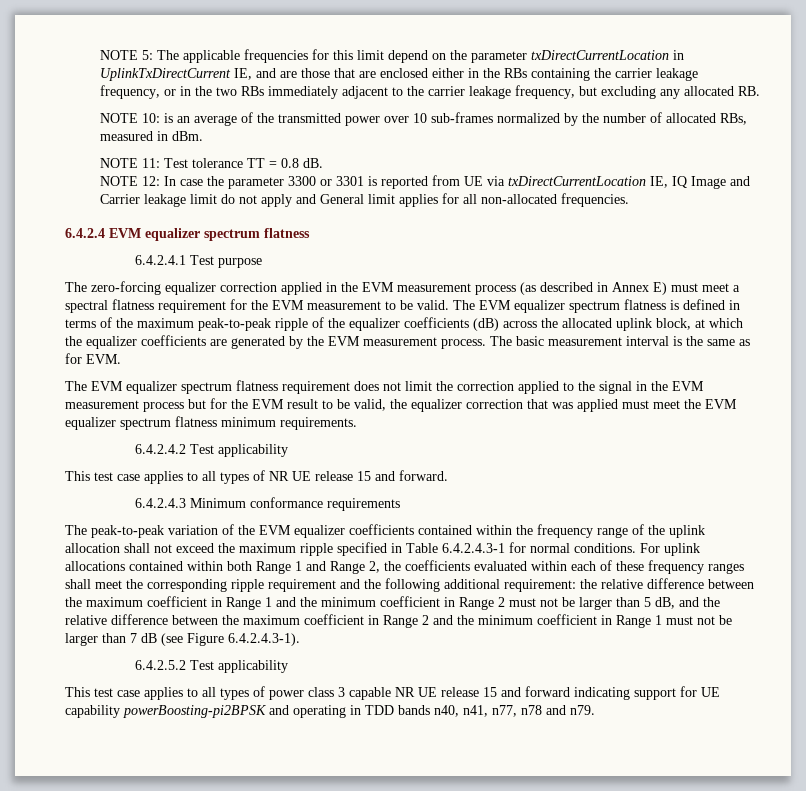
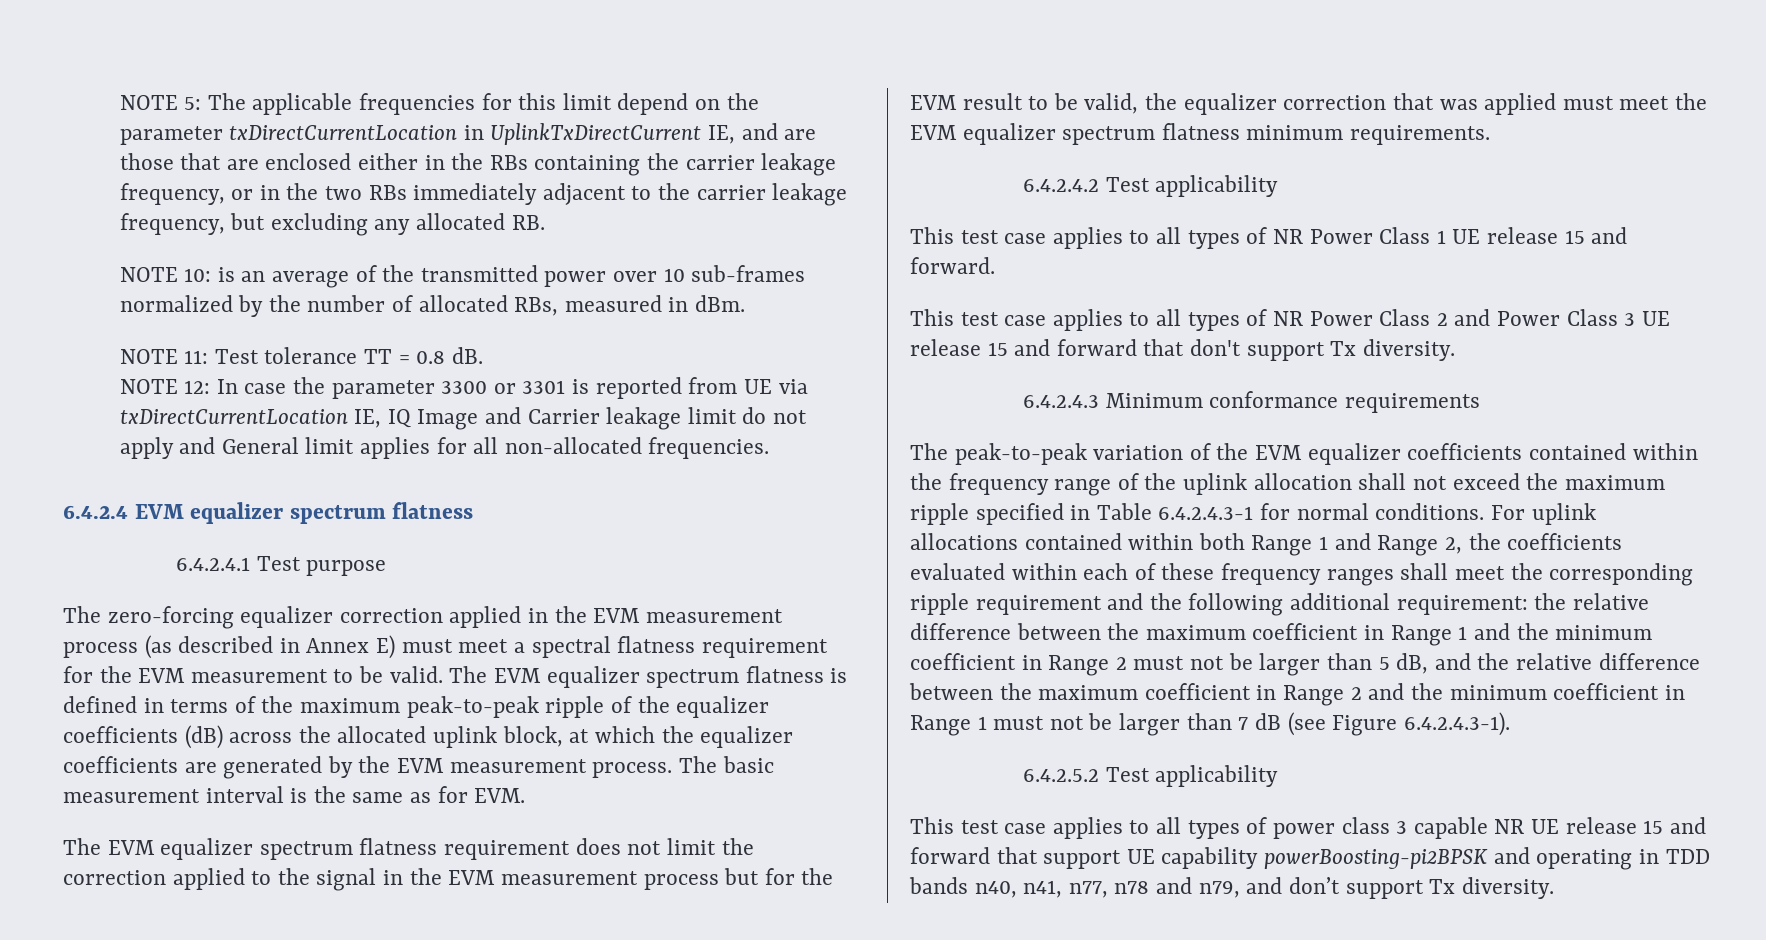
- This test case applies to all types of NR UE release 15 and forward.
+ This test case applies to all types of NR Power Class 1 UE release 15 and forward.
+ This test case applies to all types of NR Power Class 2 and Power Class 3 UE release 15 and forward that don't support Tx diversity.
- This test case applies to all types of power class 3 capable NR UE release 15 and forward indicating support for UE capability powerBoosting-pi2BPSK and operating in TDD bands n40, n41, n77, n78 and n79.
+ This test case applies to all types of power class 3 capable NR UE release 15 and forward that support UE capability powerBoosting-pi2BPSK and operating in TDD bands n40, n41, n77, n78 and n79, and don’t support Tx diversity.

